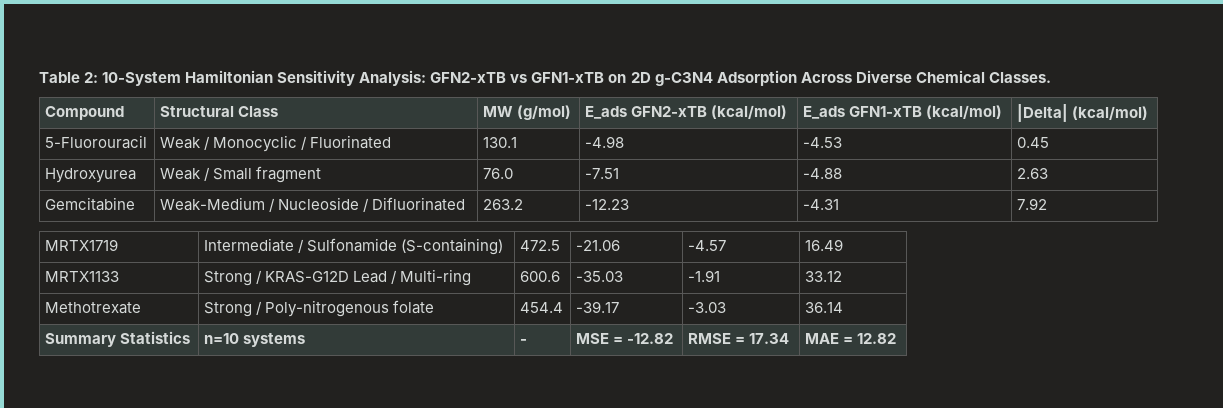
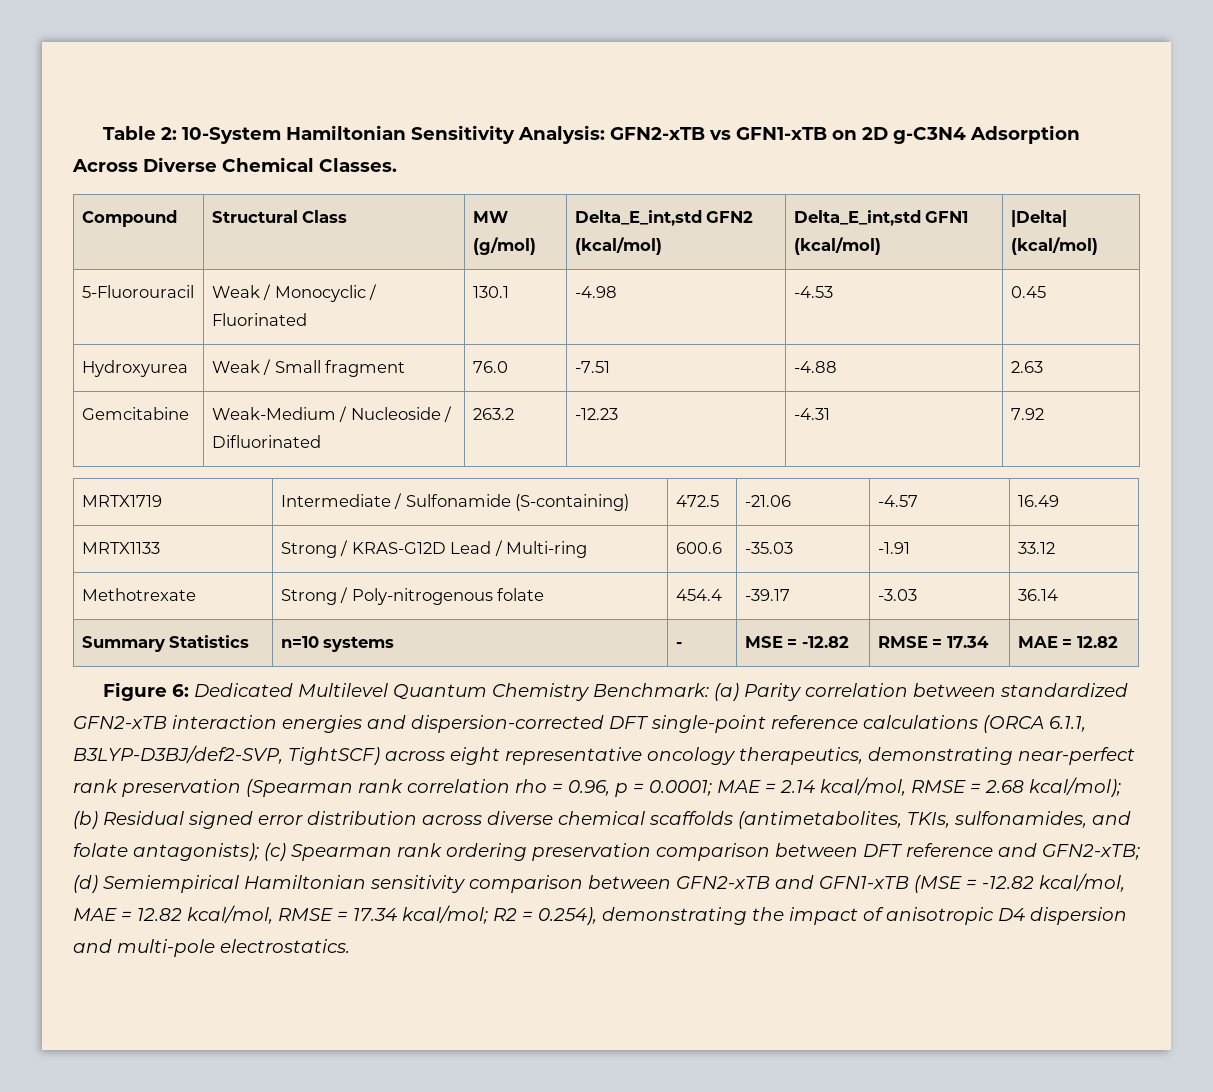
- Compound | Structural Class | MW (g/mol) | E_ads GFN2-xTB (kcal/mol) | E_ads GFN1-xTB (kcal/mol) | |Delta| (kcal/mol)
+ Compound | Structural Class | MW (g/mol) | Delta_E_int,std GFN2 (kcal/mol) | Delta_E_int,std GFN1 (kcal/mol) | |Delta| (kcal/mol)
+ Figure 6: Dedicated Multilevel Quantum Chemistry Benchmark: (a) Parity correlation between standardized GFN2-xTB interaction energies and dispersion-corrected DFT single-point reference calculations (ORCA 6.1.1, B3LYP-D3BJ/def2-SVP, TightSCF) across eight representative oncology therapeutics, demonstrating near-perfect rank preservation (Spearman rank correlation rho = 0.96, p = 0.0001; MAE = 2.14 kcal/mol, RMSE = 2.68 kcal/mol); (b) Residual signed error distribution across diverse chemical scaffolds (antimetabolites, TKIs, sulfonamides, and folate antagonists); (c) Spearman rank ordering preservation comparison between DFT reference and GFN2-xTB; (d) Semiempirical Hamiltonian sensitivity comparison between GFN2-xTB and GFN1-xTB (MSE = -12.82 kcal/mol, MAE = 12.82 kcal/mol, RMSE = 17.34 kcal/mol; R2 = 0.254), demonstrating the impact of anisotropic D4 dispersion and multi-pole electrostatics.

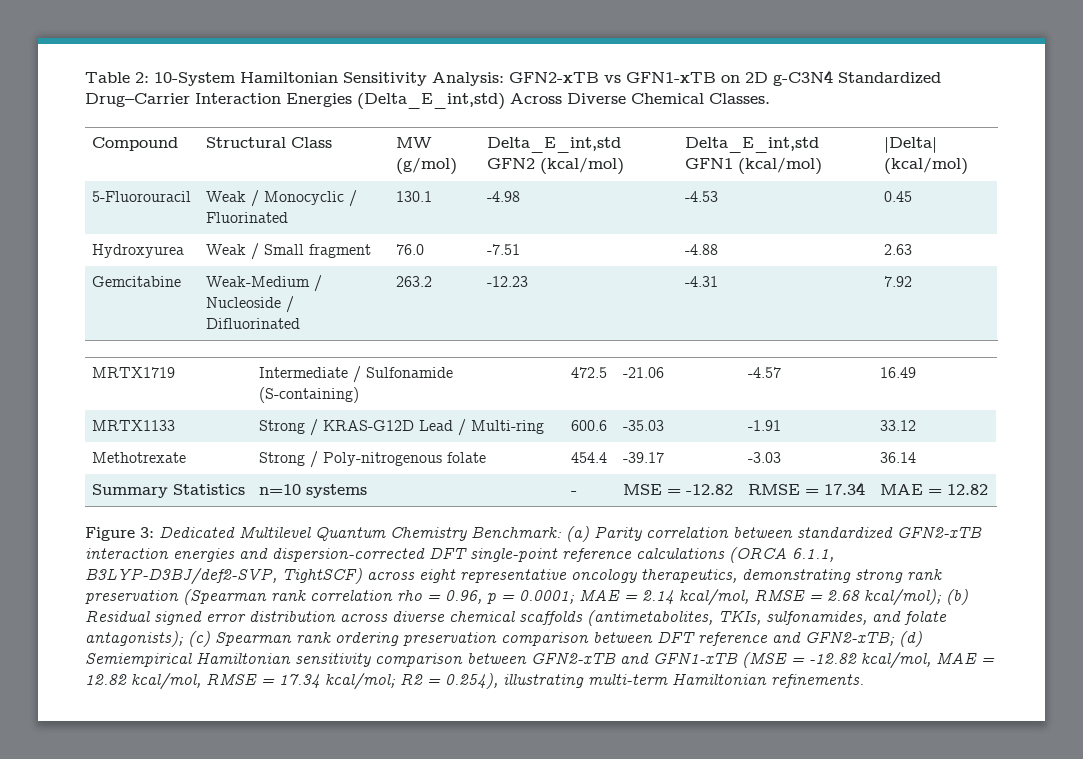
- Table 2: 10-System Hamiltonian Sensitivity Analysis: GFN2-xTB vs GFN1-xTB on 2D g-C3N4 Adsorption Across Diverse Chemical Classes.
+ Table 2: 10-System Hamiltonian Sensitivity Analysis: GFN2-xTB vs GFN1-xTB on 2D g-C3N4 Standardized Drug–Carrier Interaction Energies (Delta_E_int,std) Across Diverse Chemical Classes.
- Figure 6:
+ Figure 3:
- (a) Parity correlation between standardized GFN2-xTB interaction energies and dispersion-corrected DFT single-point reference calculations (ORCA 6.1.1, B3LYP-D3BJ/def2-SVP, TightSCF) across eight representative oncology therapeutics, demonstrating near-perfect rank preservation (Spearman rank correlation rho = 0.96, p = 0.0001;
+ (a) Parity correlation between standardized GFN2-xTB interaction energies and dispersion-corrected DFT single-point reference calculations (ORCA 6.1.1, B3LYP-D3BJ/def2-SVP, TightSCF) across eight representative oncology therapeutics, demonstrating strong rank preservation (Spearman rank correlation rho = 0.96, p = 0.0001;
- R2 = 0.254), demonstrating the impact of anisotropic D4 dispersion and multi-pole electrostatics.
+ R2 = 0.254), illustrating multi-term Hamiltonian refinements.

